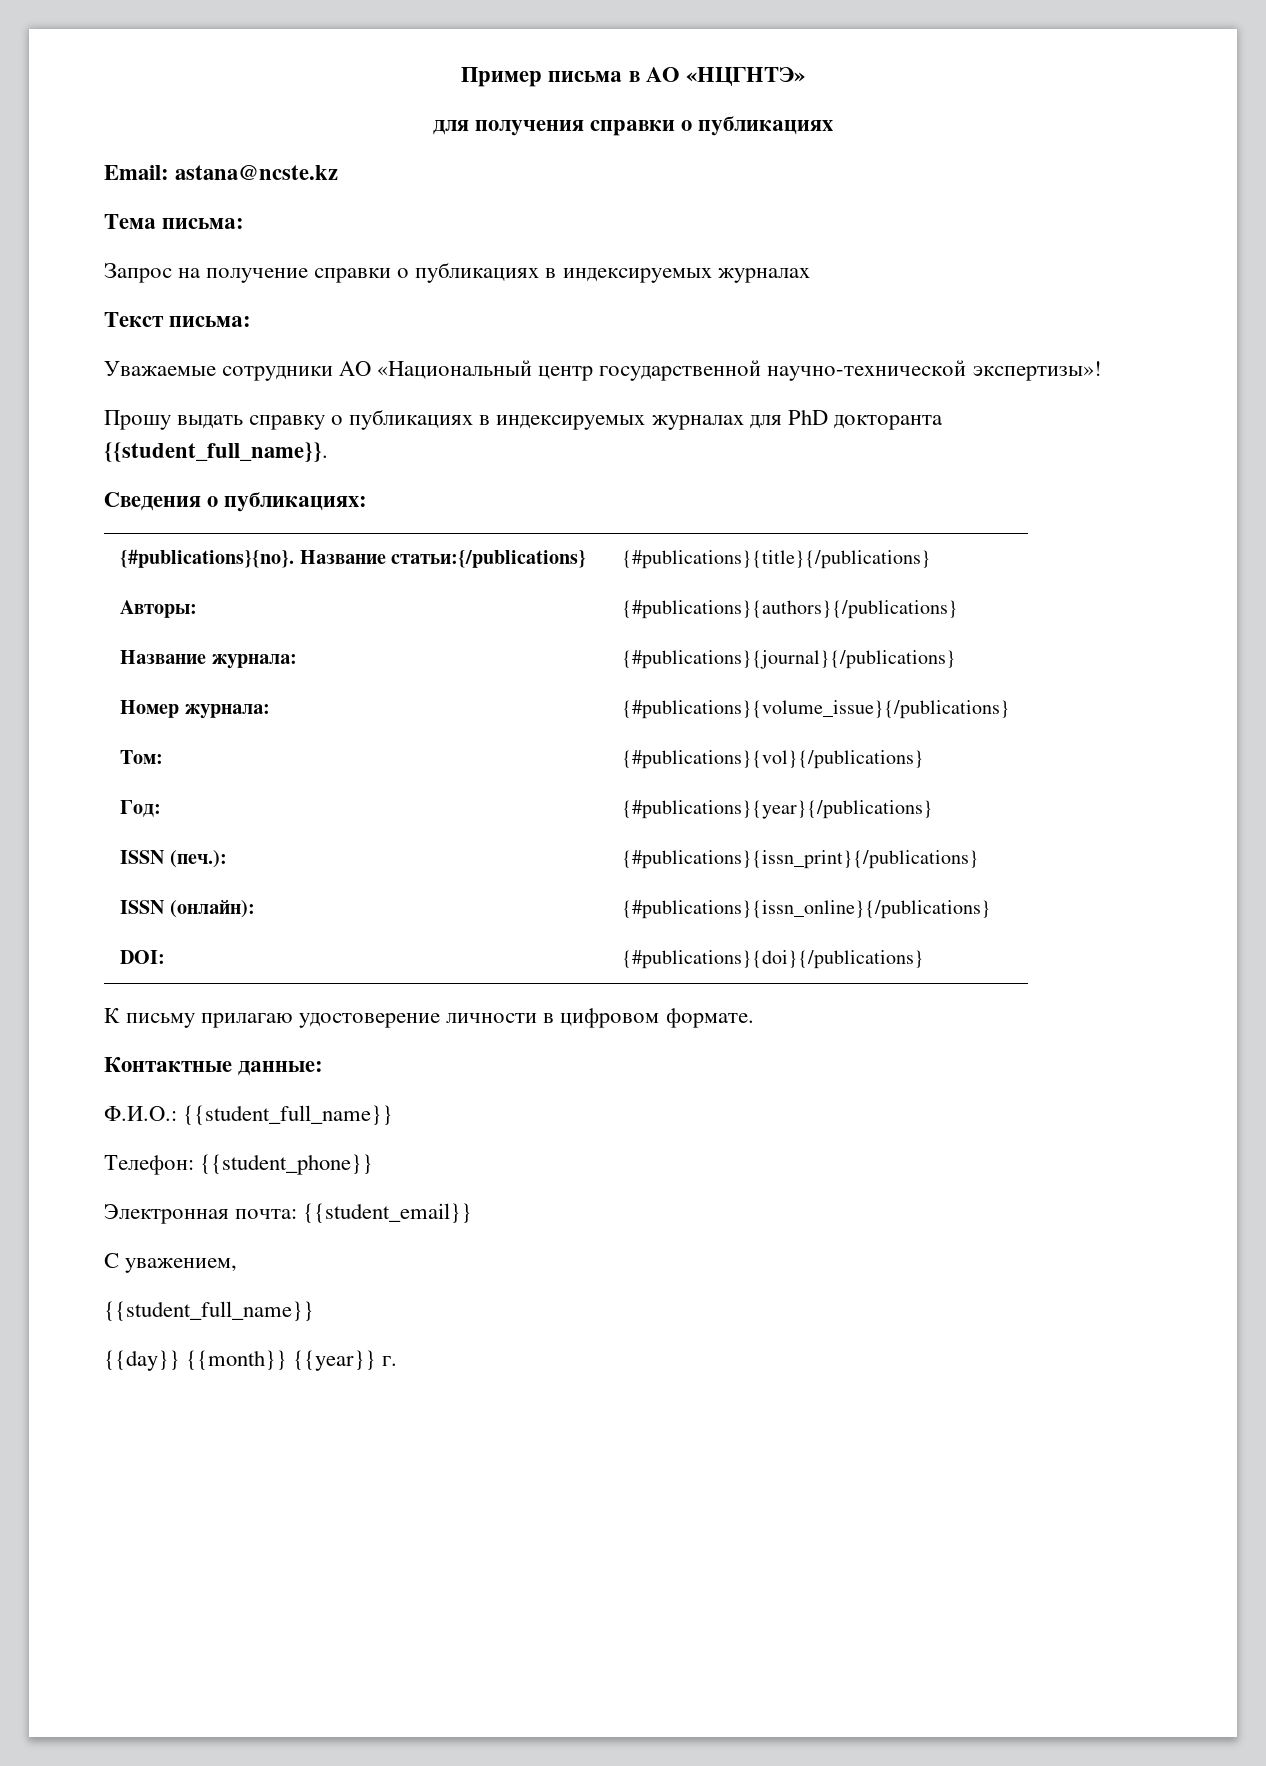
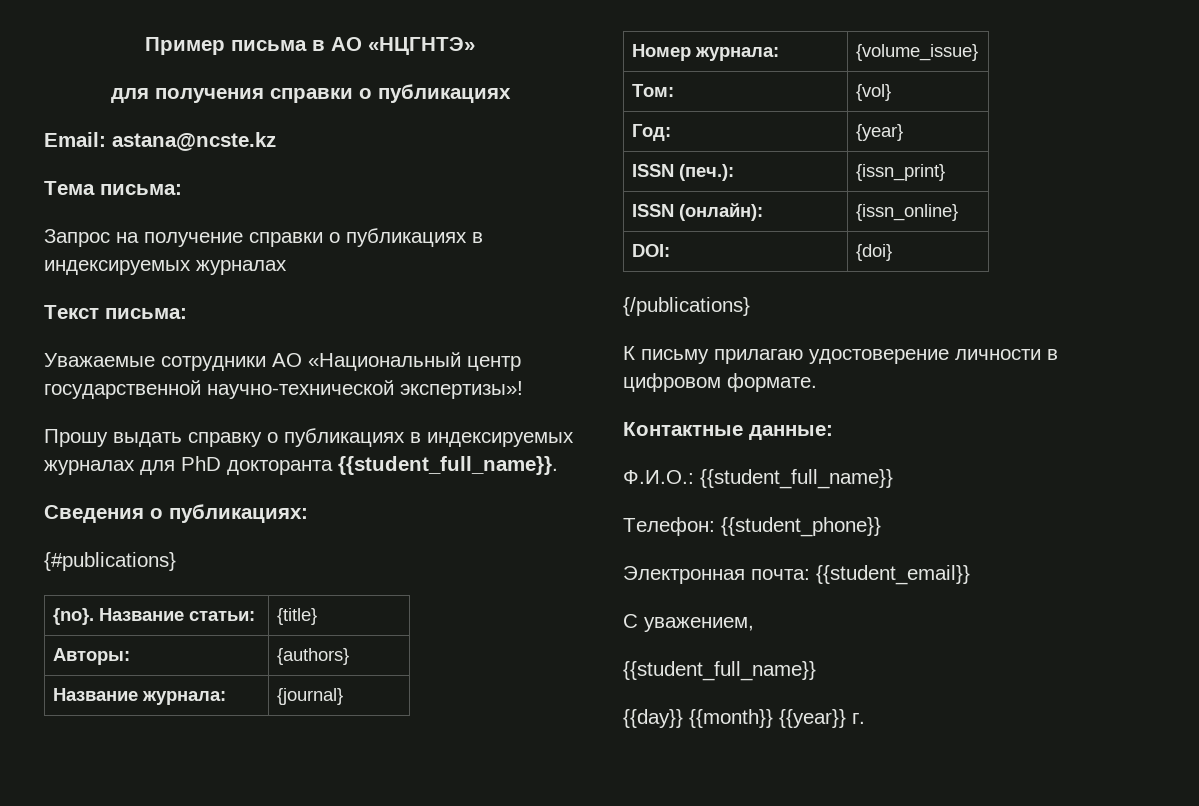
- {#publications}{no}. Название статьи:{/publications} | {#publications}{title}{/publications}
+ {#publications}
+ {no}. Название статьи: | {title}
- Авторы: | {#publications}{authors}{/publications}
+ Авторы: | {authors}
- Название журнала: | {#publications}{journal}{/publications}
+ Название журнала: | {journal}
- Номер журнала: | {#publications}{volume_issue}{/publications}
+ Номер журнала: | {volume_issue}
- Том: | {#publications}{vol}{/publications}
+ Том: | {vol}
- Год: | {#publications}{year}{/publications}
+ Год: | {year}
- ISSN (печ.): | {#publications}{issn_print}{/publications}
+ ISSN (печ.): | {issn_print}
- ISSN (онлайн): | {#publications}{issn_online}{/publications}
+ ISSN (онлайн): | {issn_online}
- DOI: | {#publications}{doi}{/publications}
+ DOI: | {doi}
+ {/publications}

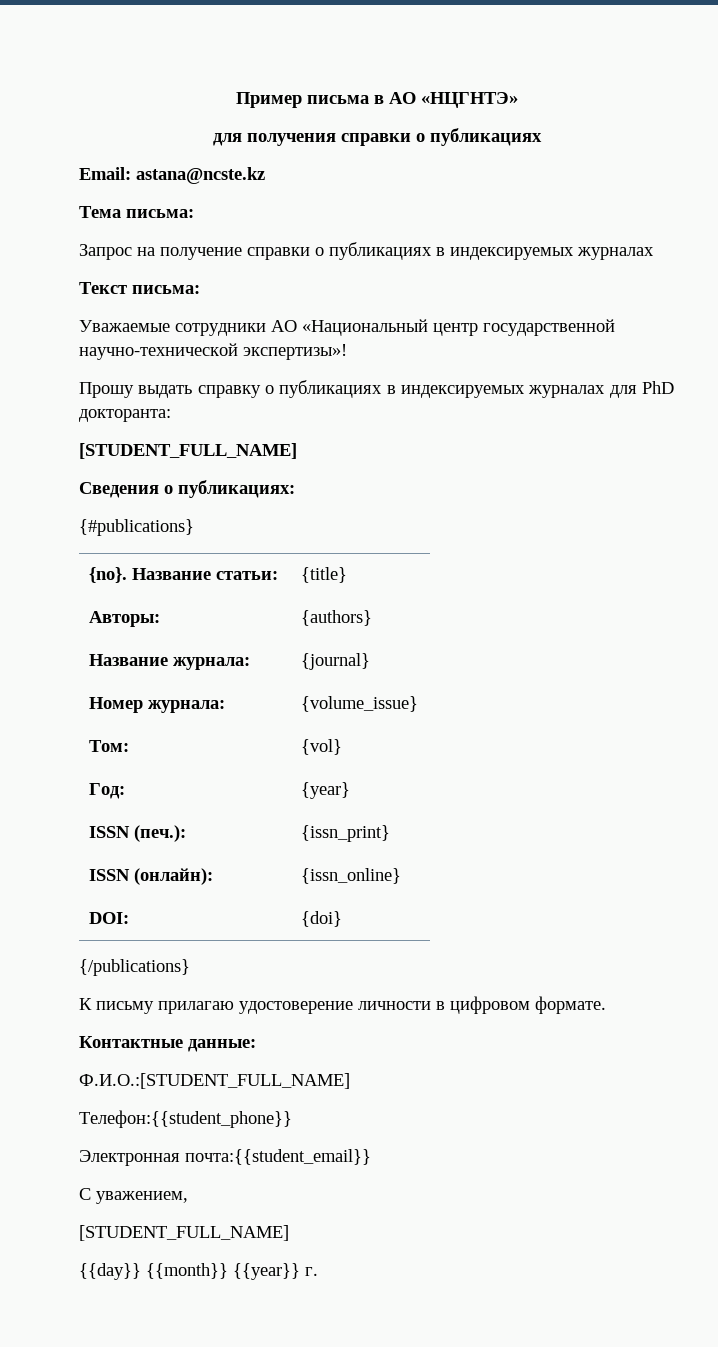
- Прошу выдать справку о публикациях в индексируемых журналах для PhD докторанта {{student_full_name}}.
+ Прошу выдать справку о публикациях в индексируемых журналах для PhD докторанта:
+ [STUDENT_FULL_NAME]
- Ф.И.О.: {{student_full_name}}
- Телефон: {{student_phone}}
+ Ф.И.О.:[STUDENT_FULL_NAME]
+ Телефон:{{student_phone}}
- Электронная почта: {{student_email}}
+ Электронная почта:{{student_email}}
  С уважением,
- {{student_full_name}}
+ [STUDENT_FULL_NAME]

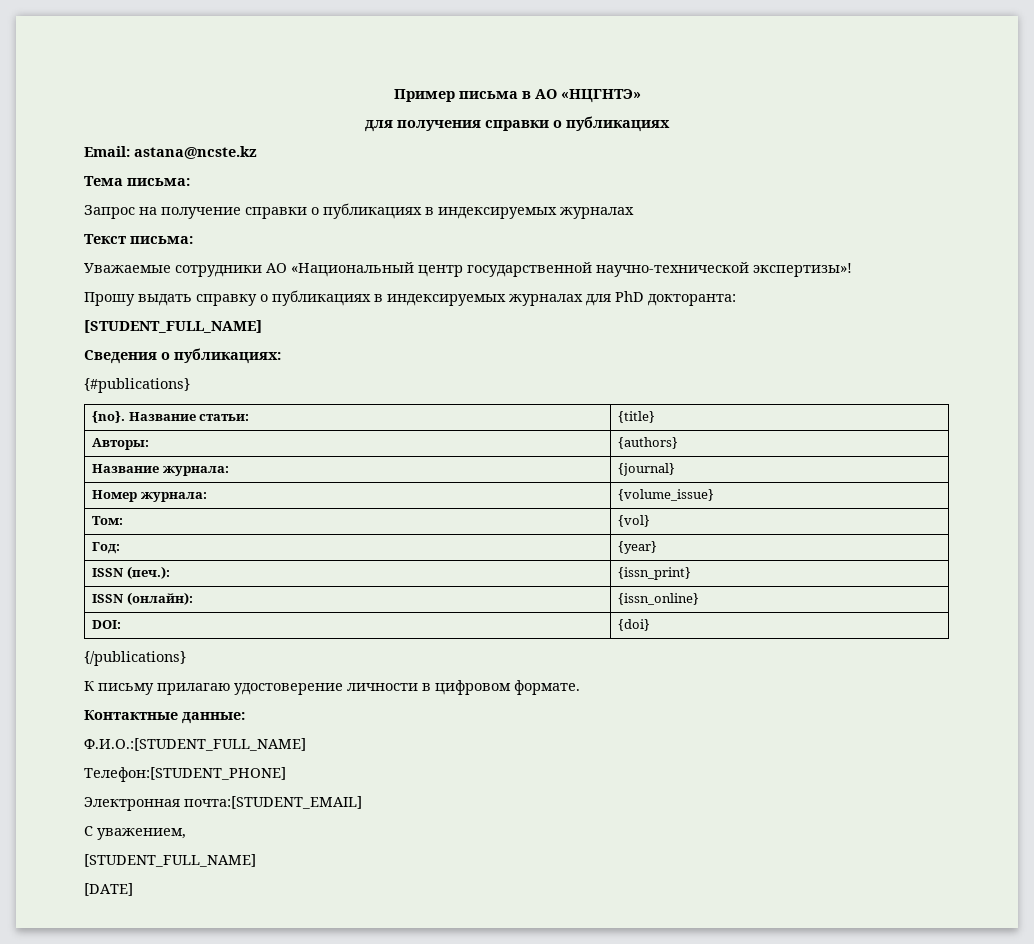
- Телефон:{{student_phone}}
+ Телефон:[STUDENT_PHONE]
- Электронная почта:{{student_email}}
+ Электронная почта:[STUDENT_EMAIL]
- {{day}} {{month}} {{year}} г.
+ [DATE]

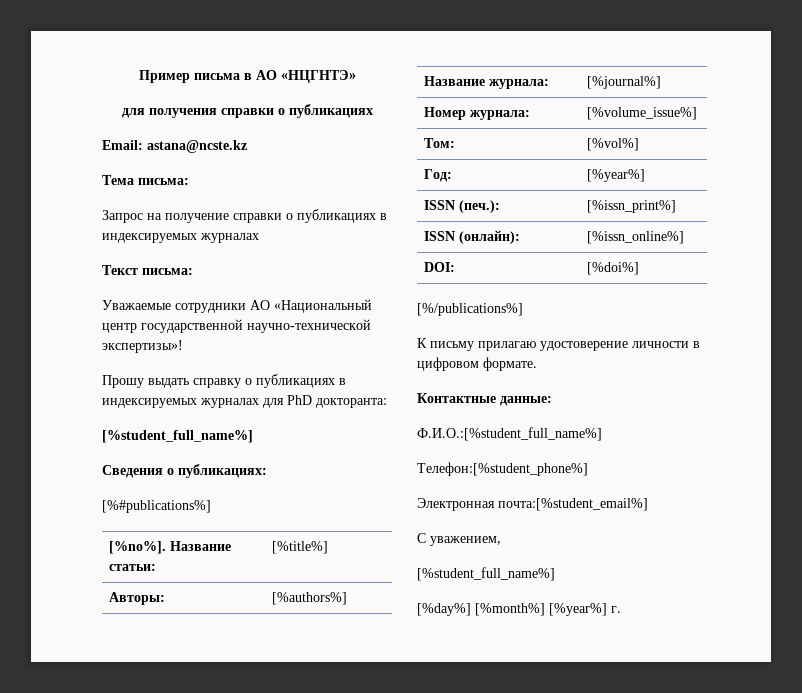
  Прошу выдать справку о публикациях в индексируемых журналах для PhD докторанта:
- [STUDENT_FULL_NAME]
+ [%student_full_name%]
- {#publications}
- {no}. Название статьи: | {title}
+ [%#publications%]
+ [%no%]. Название статьи: | [%title%]
- Авторы: | {authors}
+ Авторы: | [%authors%]
- Название журнала: | {journal}
+ Название журнала: | [%journal%]
- Номер журнала: | {volume_issue}
+ Номер журнала: | [%volume_issue%]
- Том: | {vol}
+ Том: | [%vol%]
- Год: | {year}
+ Год: | [%year%]
- ISSN (печ.): | {issn_print}
+ ISSN (печ.): | [%issn_print%]
- ISSN (онлайн): | {issn_online}
+ ISSN (онлайн): | [%issn_online%]
- DOI: | {doi}
- {/publications}
+ DOI: | [%doi%]
+ [%/publications%]
- Ф.И.О.:[STUDENT_FULL_NAME]
- Телефон:[STUDENT_PHONE]
+ Ф.И.О.:[%student_full_name%]
+ Телефон:[%student_phone%]
- Электронная почта:[STUDENT_EMAIL]
+ Электронная почта:[%student_email%]
  С уважением,
- [STUDENT_FULL_NAME]
- [DATE]
+ [%student_full_name%]
+ [%day%] [%month%] [%year%] г.

